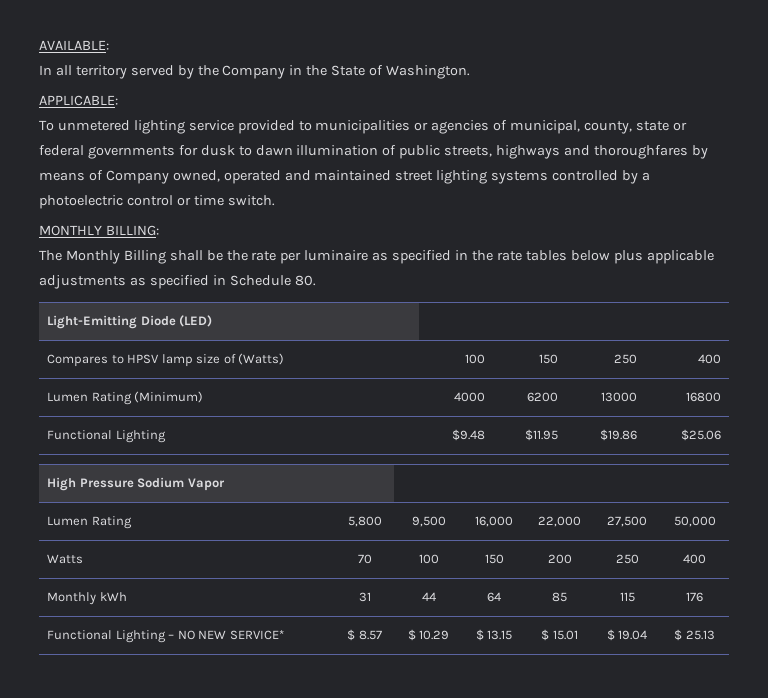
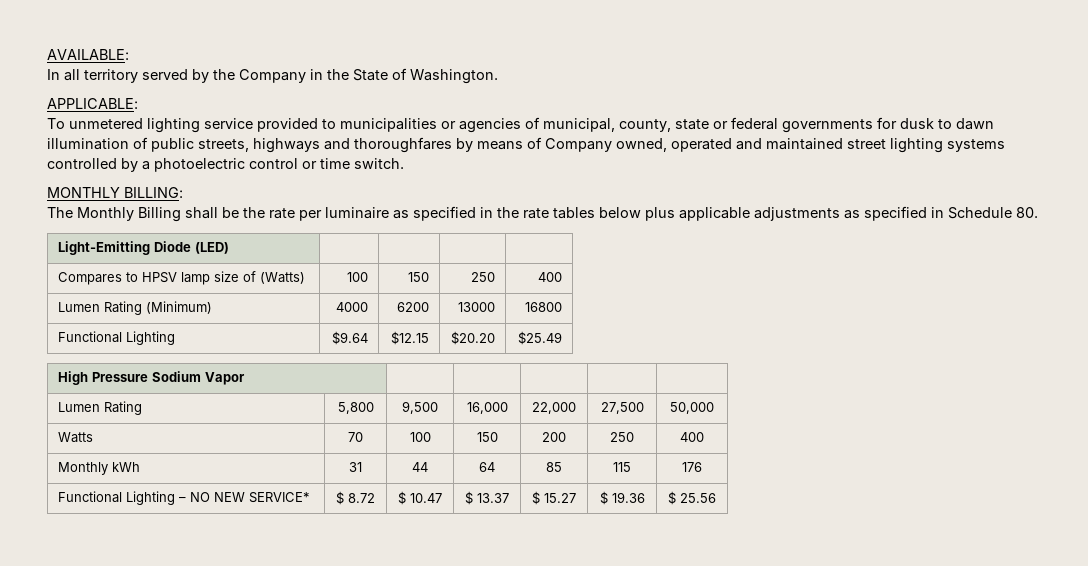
- Functional Lighting | $9.48 | $11.95 | $19.86 | $25.06
+ Functional Lighting | $9.64 | $12.15 | $20.20 | $25.49
- Functional Lighting – NO NEW SERVICE* | $ 8.57 | $ 10.29 | $ 13.15 | $ 15.01 | $ 19.04 | $ 25.13
+ Functional Lighting – NO NEW SERVICE* | $ 8.72 | $ 10.47 | $ 13.37 | $ 15.27 | $ 19.36 | $ 25.56

